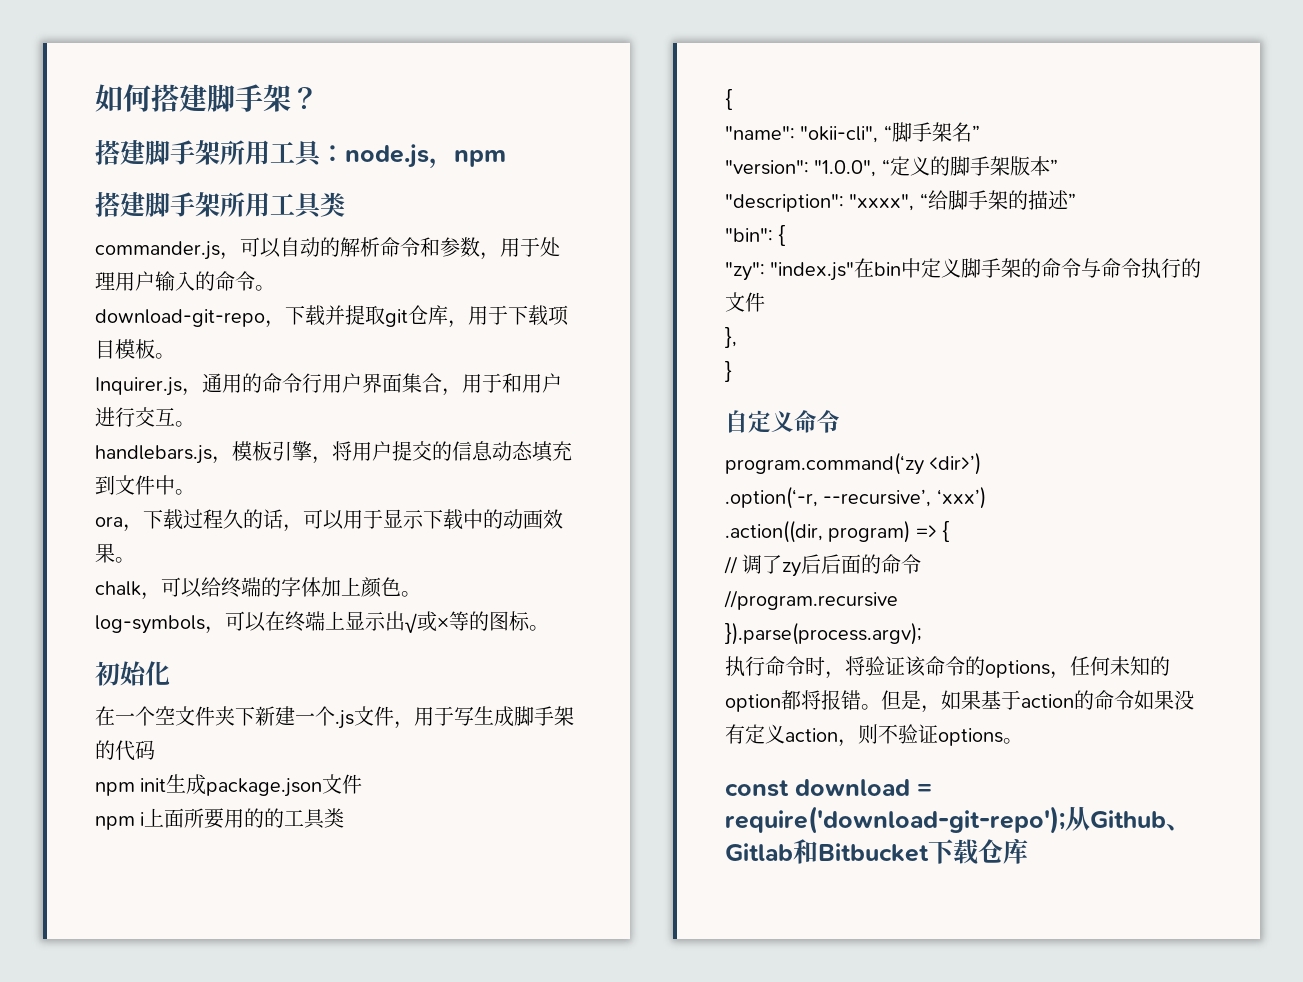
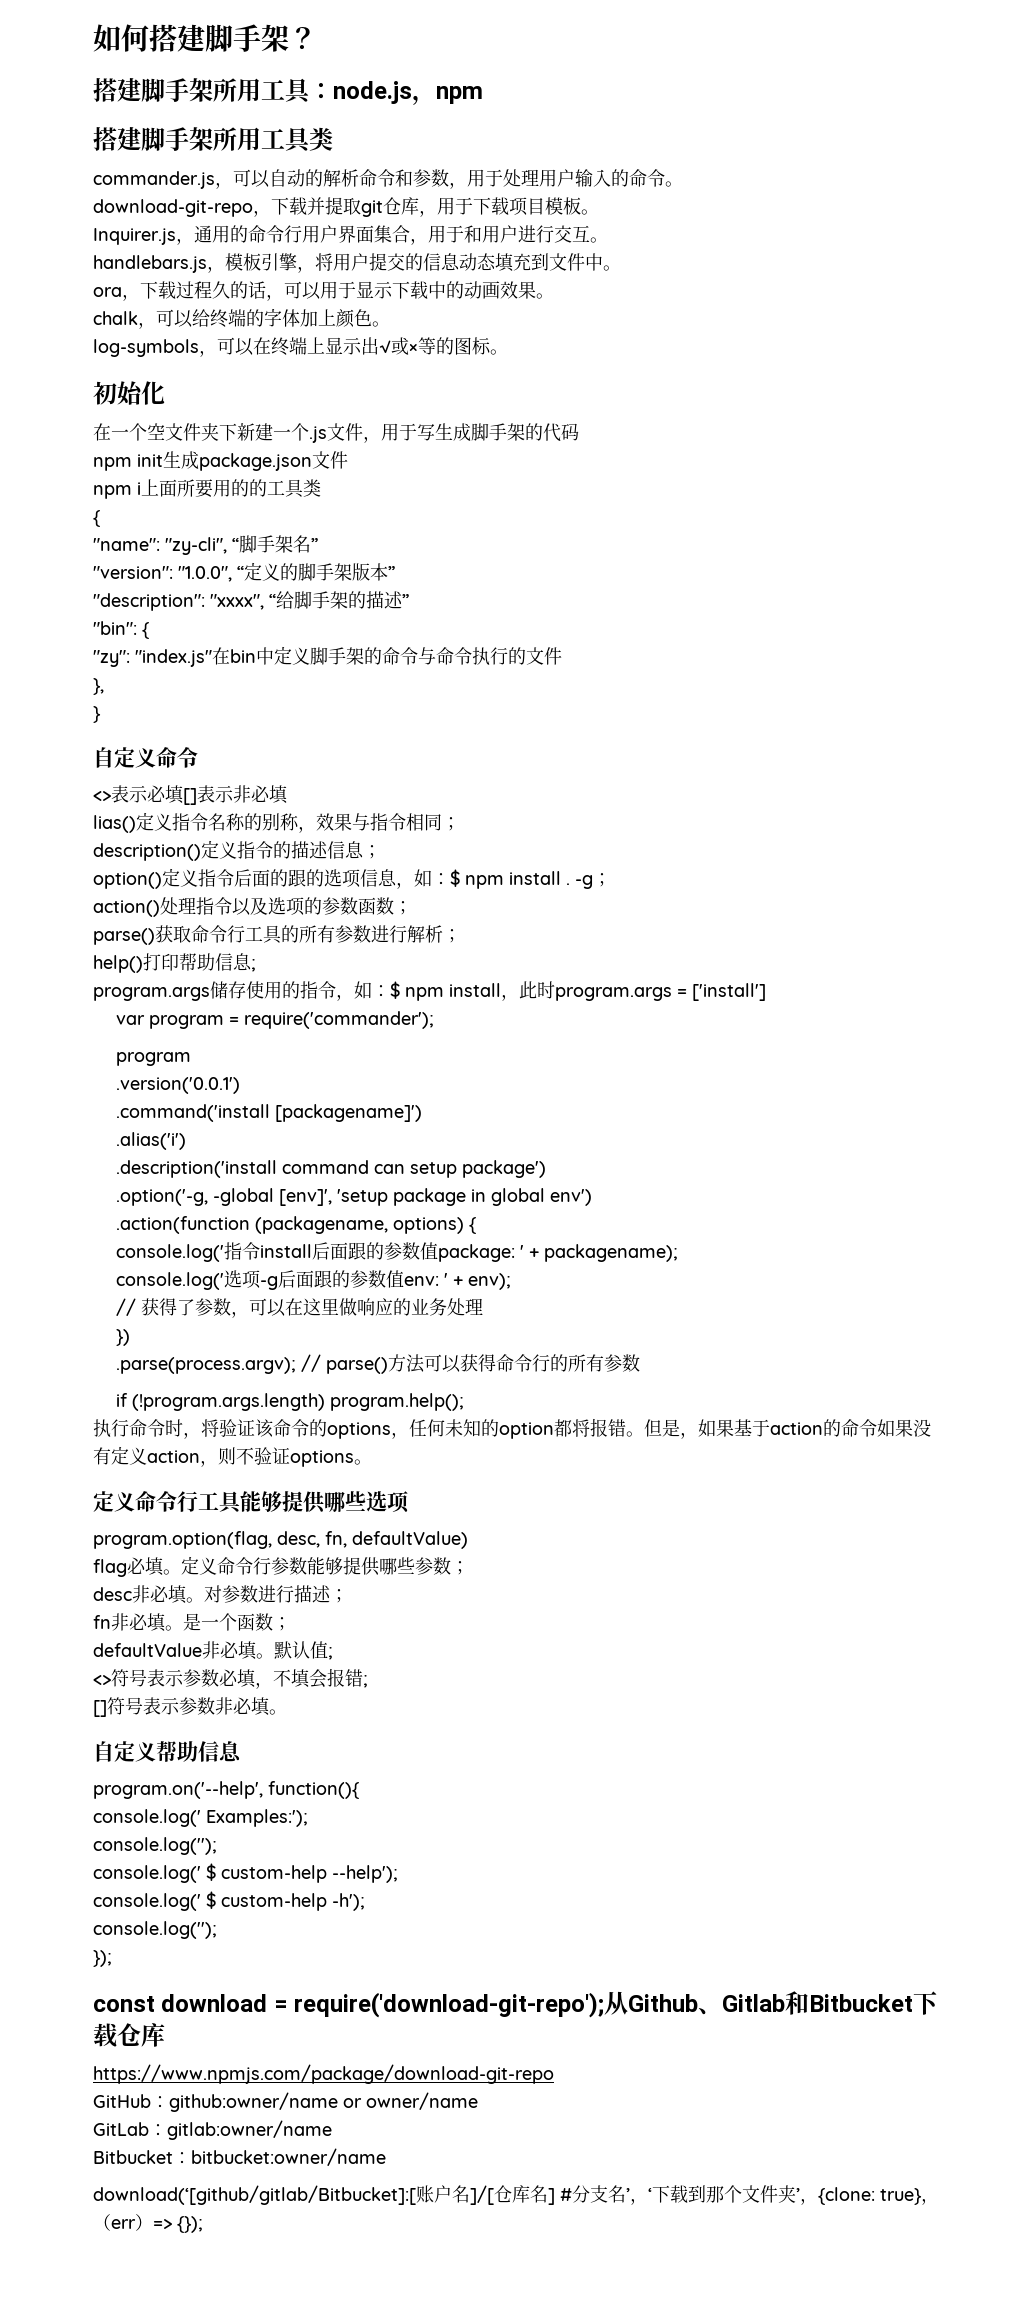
- "name": "okii-cli", “脚手架名”
+ "name": "zy-cli", “脚手架名”
- program.command(‘zy <dir>’)
- .option(‘-r, --recursive’, ‘xxx’)
- .action((dir, program) => {
- // 调了zy后后面的命令
- //program.recursive
- }).parse(process.argv);
+ <>表示必填[]表示非必填
+ lias()定义指令名称的别称，效果与指令相同；
+ description()定义指令的描述信息；
+ option()定义指令后面的跟的选项信息，如：$ npm install . -g；
+ action()处理指令以及选项的参数函数；
+ parse()获取命令行工具的所有参数进行解析；
+ help()打印帮助信息;
+ program.args储存使用的指令，如：$ npm install，此时program.args = ['install']
+ var program = require('commander');
+ program
+ .version('0.0.1')
+ .command('install [packagename]')
+ .alias('i')
+ .description('install command can setup package')
+ .option('-g, -global [env]', 'setup package in global env')
+ .action(function (packagename, options) {
+ console.log('指令install后面跟的参数值package: ' + packagename);
+ console.log('选项-g后面跟的参数值env: ' + env);
+ // 获得了参数，可以在这里做响应的业务处理
+ })
+ .parse(process.argv); // parse()方法可以获得命令行的所有参数
+ if (!program.args.length) program.help();
+ 定义命令行工具能够提供哪些选项
+ program.option(flag, desc, fn, defaultValue)
+ flag必填。定义命令行参数能够提供哪些参数；
+ desc非必填。对参数进行描述；
+ fn非必填。是一个函数；
+ defaultValue非必填。默认值;
+ <>符号表示参数必填，不填会报错;
+ []符号表示参数非必填。
+ 自定义帮助信息
+ program.on('--help', function(){
+ console.log(' Examples:');
+ console.log('');
+ console.log(' $ custom-help --help');
+ console.log(' $ custom-help -h');
+ console.log('');
+ });
+ https://www.npmjs.com/package/download-git-repo
+ GitHub：github:owner/name or owner/name
+ GitLab：gitlab:owner/name
+ Bitbucket：bitbucket:owner/name
+ download(‘[github/gitlab/Bitbucket]:[账户名]/[仓库名] #分支名’，‘下载到那个文件夹’，{clone: true}，（err）=> {});

